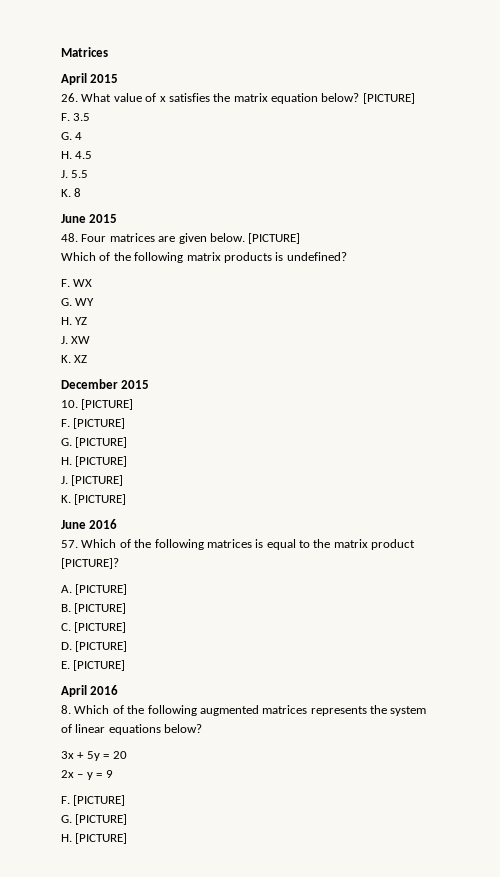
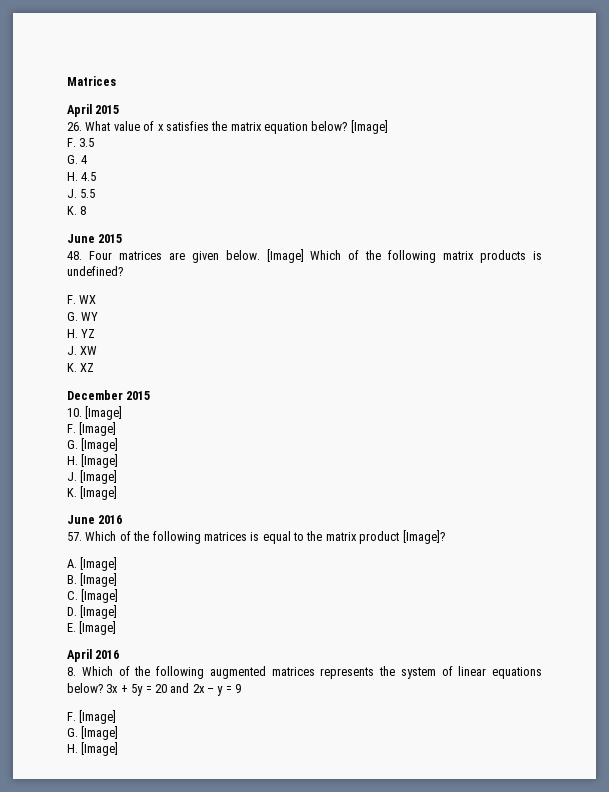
- 26. What value of x satisfies the matrix equation below? [PICTURE]
+ 26. What value of x satisfies the matrix equation below? [Image]
- 48. Four matrices are given below. [PICTURE]
- Which of the following matrix products is undefined?
+ 48. Four matrices are given below. [Image] Which of the following matrix products is undefined?
- 10. [PICTURE]
- F. [PICTURE]
- G. [PICTURE]
- H. [PICTURE]
- J. [PICTURE]
- K. [PICTURE]
+ 10. [Image]
+ F. [Image]
+ G. [Image]
+ H. [Image]
+ J. [Image]
+ K. [Image]
- 57. Which of the following matrices is equal to the matrix product [PICTURE]?
+ 57. Which of the following matrices is equal to the matrix product [Image]?
- A. [PICTURE]
+ A. [Image]
- B. [PICTURE]
+ B. [Image]
- C. [PICTURE]
+ C. [Image]
- D. [PICTURE]
+ D. [Image]
- E. [PICTURE]
+ E. [Image]
- 8. Which of the following augmented matrices represents the system of linear equations below?
- 3x + 5y = 20
- 2x – y = 9
- F. [PICTURE]
- G. [PICTURE]
- H. [PICTURE]
+ 8. Which of the following augmented matrices represents the system of linear equations below? 3x + 5y = 20 and 2x – y = 9
+ F. [Image]
+ G. [Image]
+ H. [Image]

